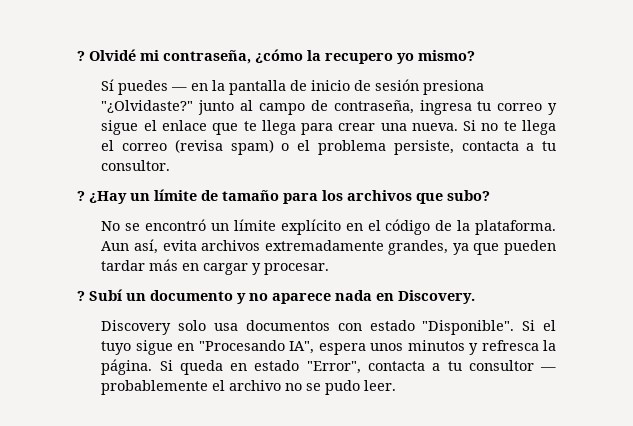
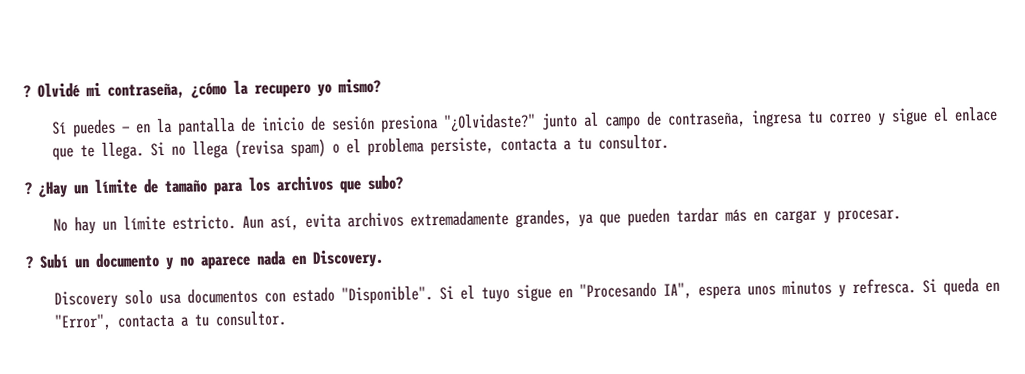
- Sí puedes — en la pantalla de inicio de sesión presiona "¿Olvidaste?" junto al campo de contraseña, ingresa tu correo y sigue el enlace que te llega para crear una nueva. Si no te llega el correo (revisa spam) o el problema persiste, contacta a tu consultor.
+ Sí puedes — en la pantalla de inicio de sesión presiona "¿Olvidaste?" junto al campo de contraseña, ingresa tu correo y sigue el enlace que te llega. Si no llega (revisa spam) o el problema persiste, contacta a tu consultor.
- No se encontró un límite explícito en el código de la plataforma.
+ No hay un límite estricto.
- Si el tuyo sigue en "Procesando IA", espera unos minutos y refresca la página.
+ Si el tuyo sigue en "Procesando IA", espera unos minutos y refresca.
- Si queda en estado "Error", contacta a tu consultor — probablemente el archivo no se pudo leer.
+ Si queda en "Error", contacta a tu consultor.

